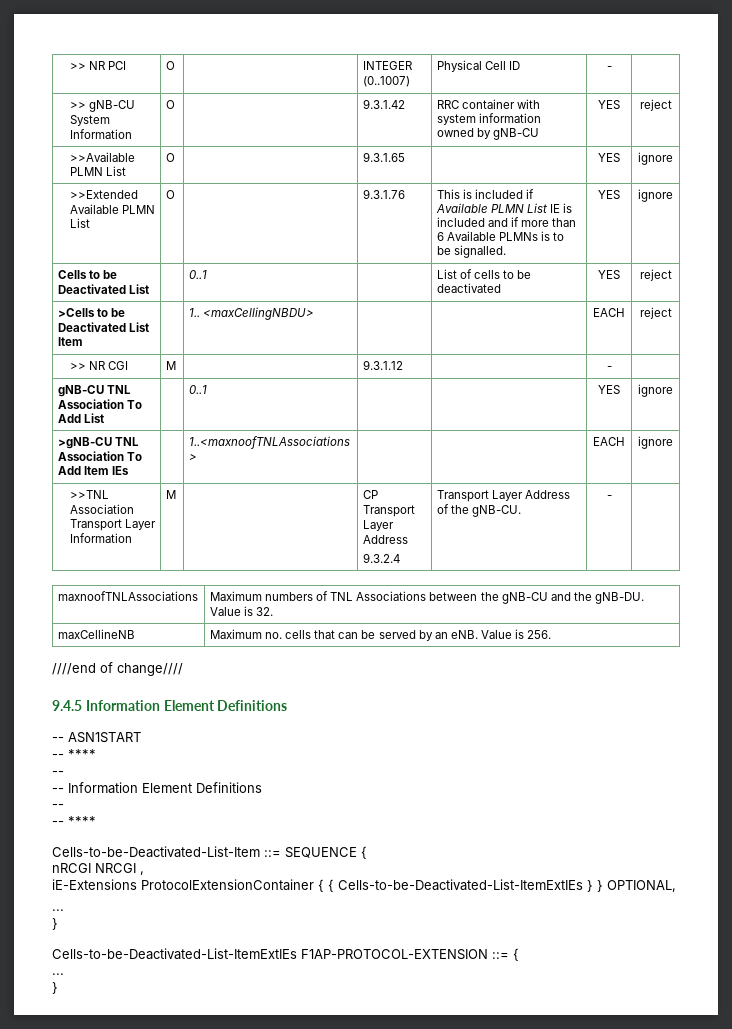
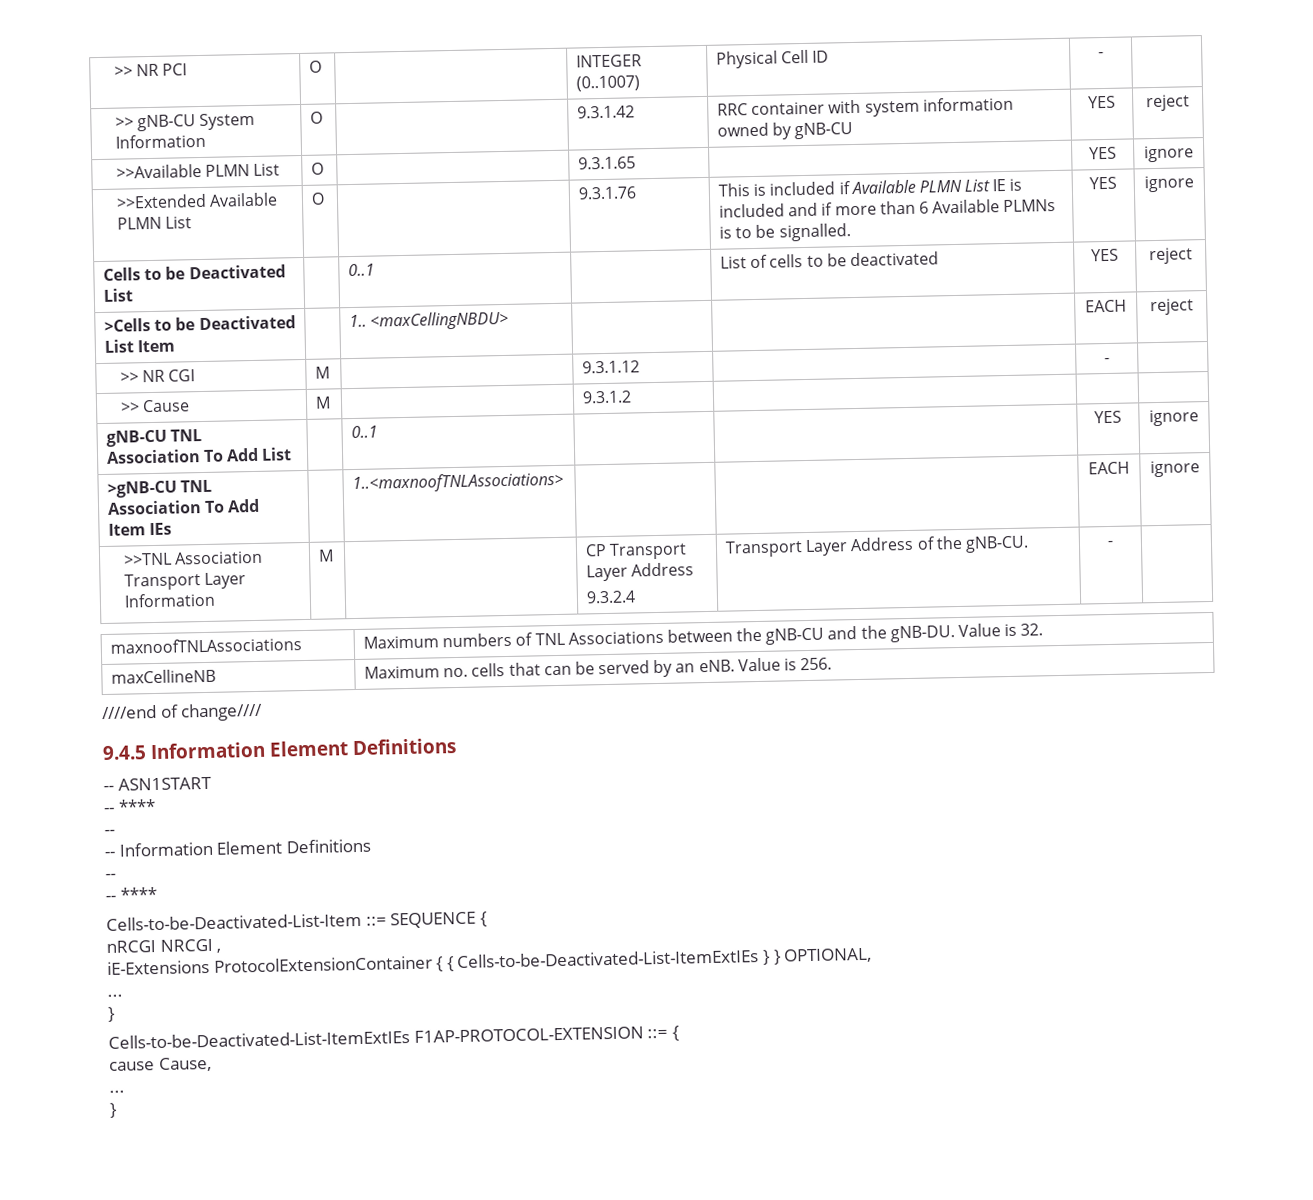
+ >> Cause | M | | 9.3.1.2 | | |
+ cause Cause,

